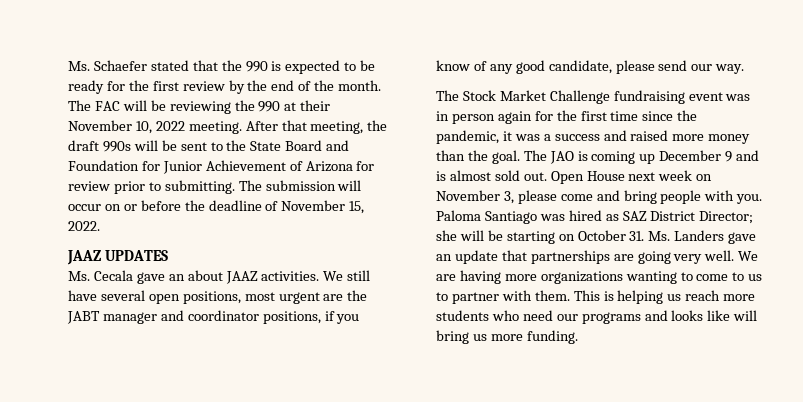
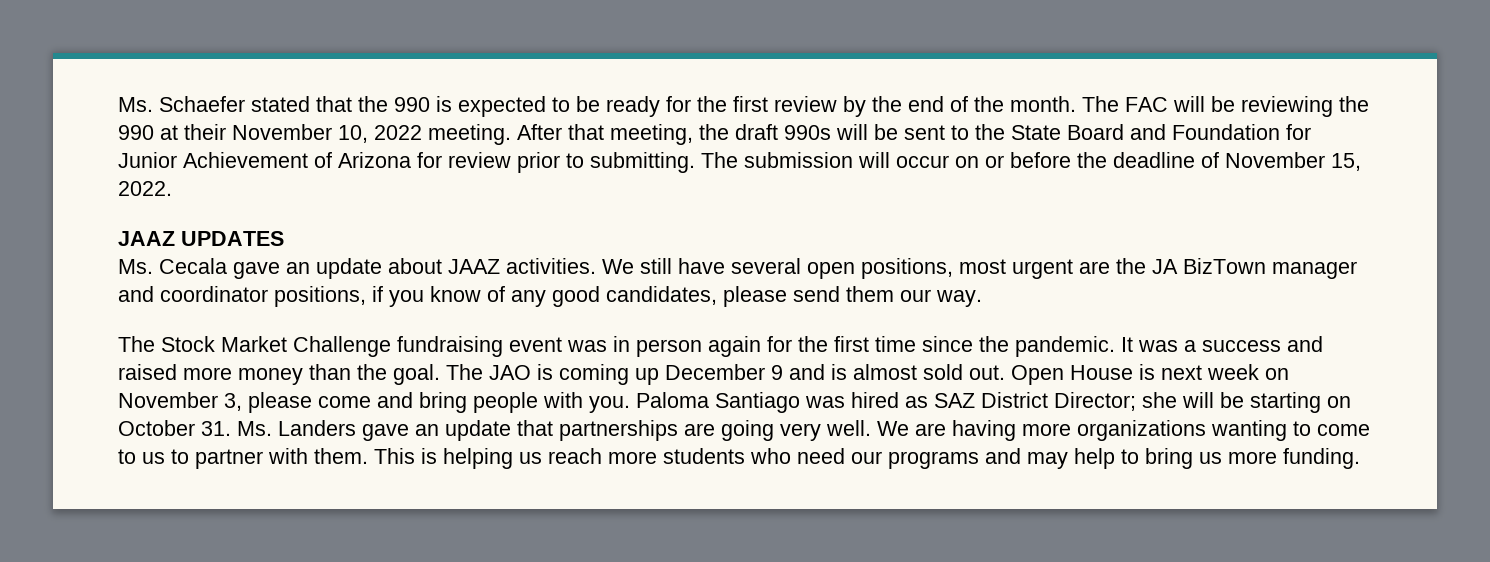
- Ms. Cecala gave an about JAAZ activities.
+ Ms. Cecala gave an update about JAAZ activities.
- We still have several open positions, most urgent are the JABT manager and coordinator positions, if you know of any good candidate, please send our way.
+ We still have several open positions, most urgent are the JA BizTown manager and coordinator positions, if you know of any good candidates, please send them our way.
- The Stock Market Challenge fundraising event was in person again for the first time since the pandemic, it was a success and raised more money than the goal.
+ The Stock Market Challenge fundraising event was in person again for the first time since the pandemic. It was a success and raised more money than the goal.
- Open House next week on November 3, please come and bring people with you.
+ Open House is next week on November 3, please come and bring people with you.
- This is helping us reach more students who need our programs and looks like will bring us more funding.
+ This is helping us reach more students who need our programs and may help to bring us more funding.

